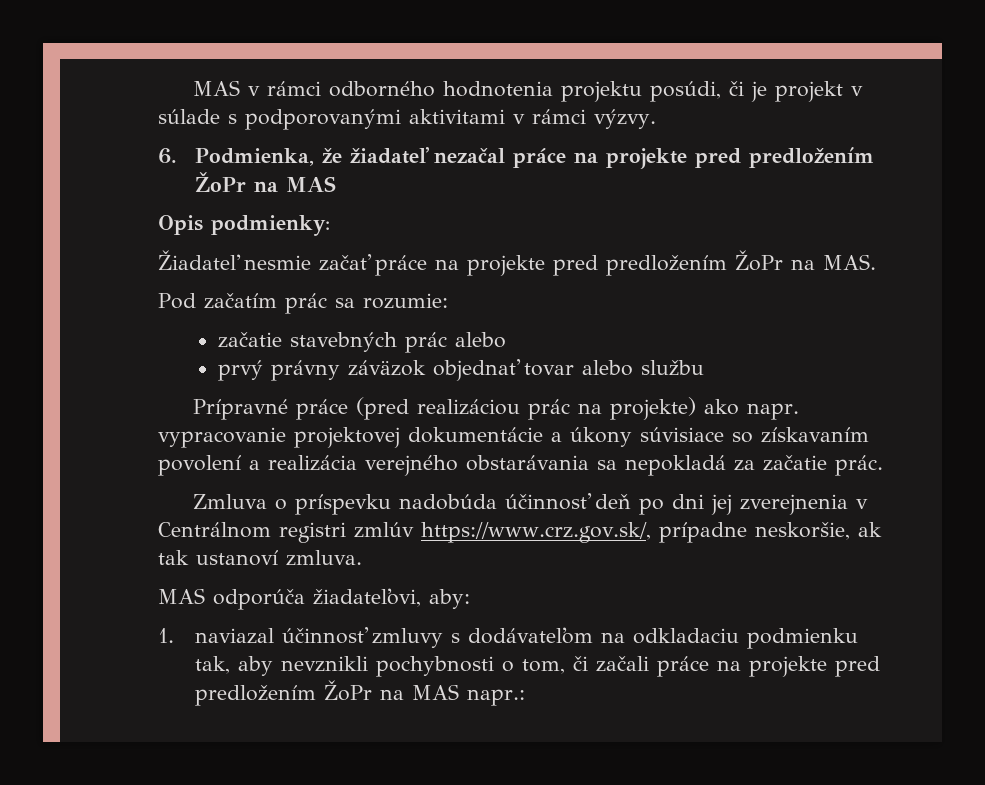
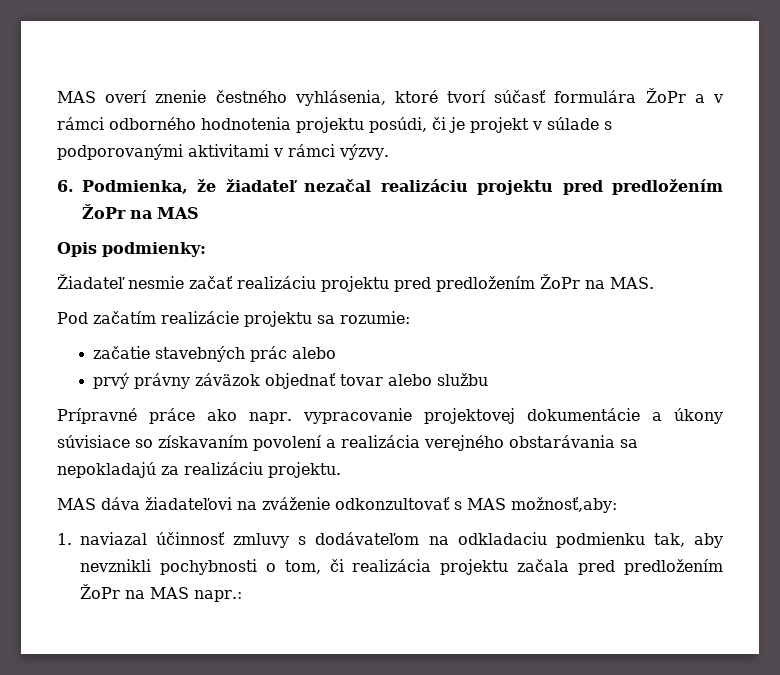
- MAS v rámci odborného hodnotenia projektu posúdi, či je projekt v súlade s podporovanými aktivitami v rámci výzvy.
+ MAS overí znenie čestného vyhlásenia, ktoré tvorí súčasť formulára ŽoPr a v rámci odborného hodnotenia projektu posúdi, či je projekt v súlade s podporovanými aktivitami v rámci výzvy.
- 6. Podmienka, že žiadateľ nezačal práce na projekte pred predložením ŽoPr na MAS
+ 6. Podmienka, že žiadateľ nezačal realizáciu projektu pred predložením ŽoPr na MAS
- Žiadateľ nesmie začať práce na projekte pred predložením ŽoPr na MAS.
+ Žiadateľ nesmie začať realizáciu projektu pred predložením ŽoPr na MAS.
- Pod začatím prác sa rozumie:
+ Pod začatím realizácie projektu sa rozumie:
- Prípravné práce (pred realizáciou prác na projekte) ako napr. vypracovanie projektovej dokumentácie a úkony súvisiace so získavaním povolení a realizácia verejného obstarávania sa nepokladá za začatie prác.
- Zmluva o príspevku nadobúda účinnosť deň po dni jej zverejnenia v Centrálnom registri zmlúv https://www.crz.gov.sk/, prípadne neskoršie, ak tak ustanoví zmluva.
- MAS odporúča žiadateľovi, aby:
+ Prípravné práce ako napr. vypracovanie projektovej dokumentácie a úkony súvisiace so získavaním povolení a realizácia verejného obstarávania sa nepokladajú za realizáciu projektu.
+ MAS dáva žiadateľovi na zváženie odkonzultovať s MAS možnosť,aby:
- 1. naviazal účinnosť zmluvy s dodávateľom na odkladaciu podmienku tak, aby nevznikli pochybnosti o tom, či začali práce na projekte pred predložením ŽoPr na MAS napr.:
+ 1. naviazal účinnosť zmluvy s dodávateľom na odkladaciu podmienku tak, aby nevznikli pochybnosti o tom, či realizácia projektu začala pred predložením ŽoPr na MAS napr.:

